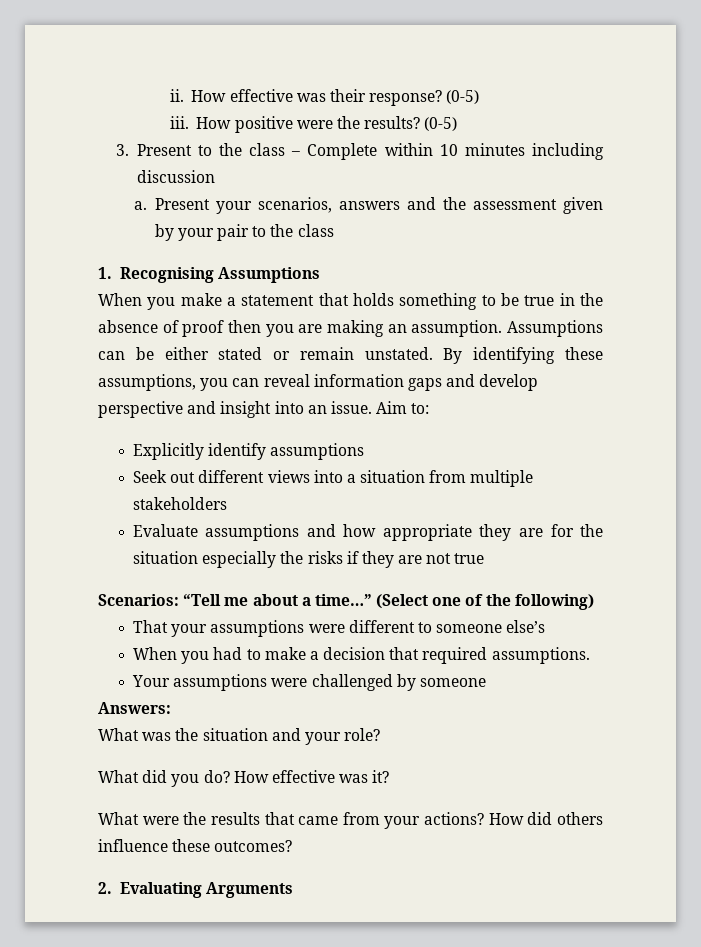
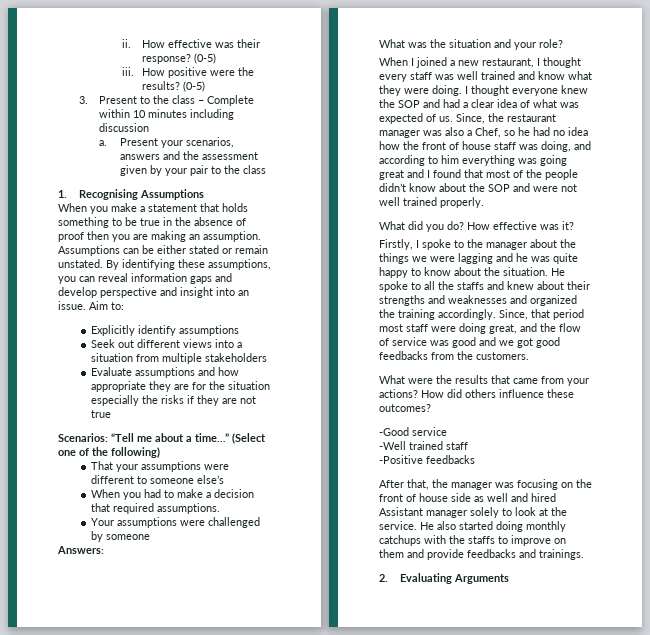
+ When I joined a new restaurant, I thought every staff was well trained and know what they were doing. I thought everyone knew the SOP and had a clear idea of what was expected of us. Since, the restaurant manager was also a Chef, so he had no idea how the front of house staff was doing, and according to him everything was going great and I found that most of the people didn’t know about the SOP and were not well trained properly.
+ Firstly, I spoke to the manager about the things we were lagging and he was quite happy to know about the situation. He spoke to all the staffs and knew about their strengths and weaknesses and organized the training accordingly. Since, that period most staff were doing great, and the flow of service was good and we got good feedbacks from the customers.
+ -Good service
+ -Well trained staff
+ -Positive feedbacks
+ After that, the manager was focusing on the front of house side as well and hired Assistant manager solely to look at the service. He also started doing monthly catchups with the staffs to improve on them and provide feedbacks and trainings.

